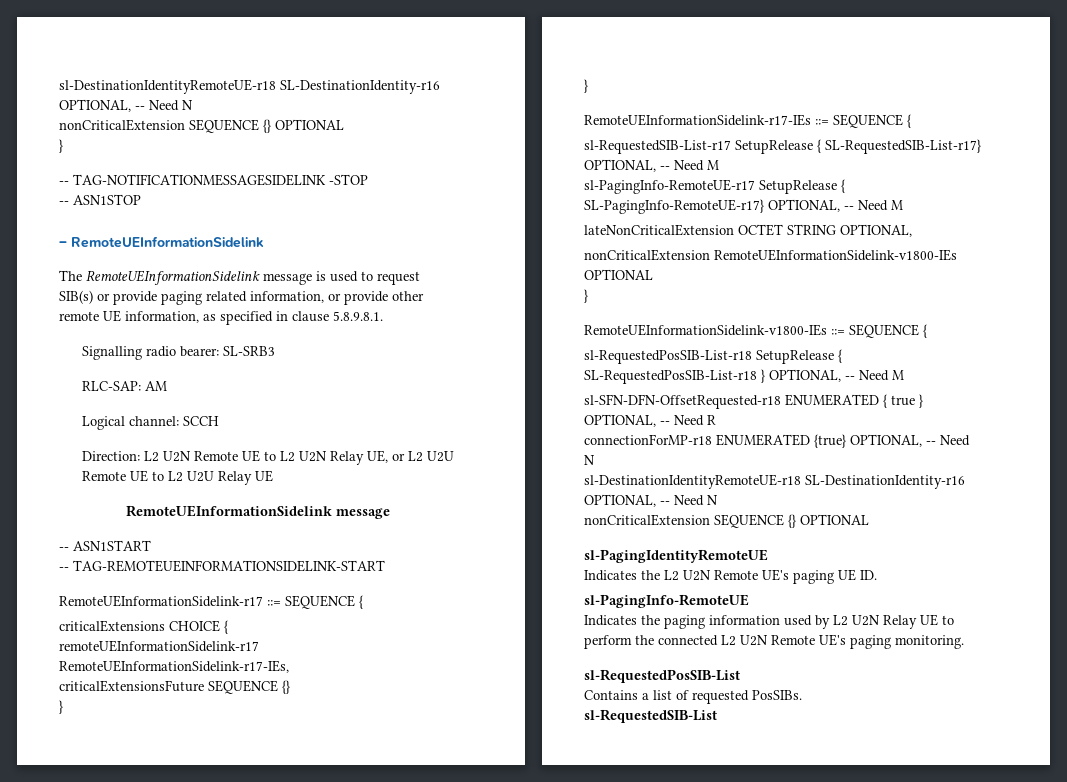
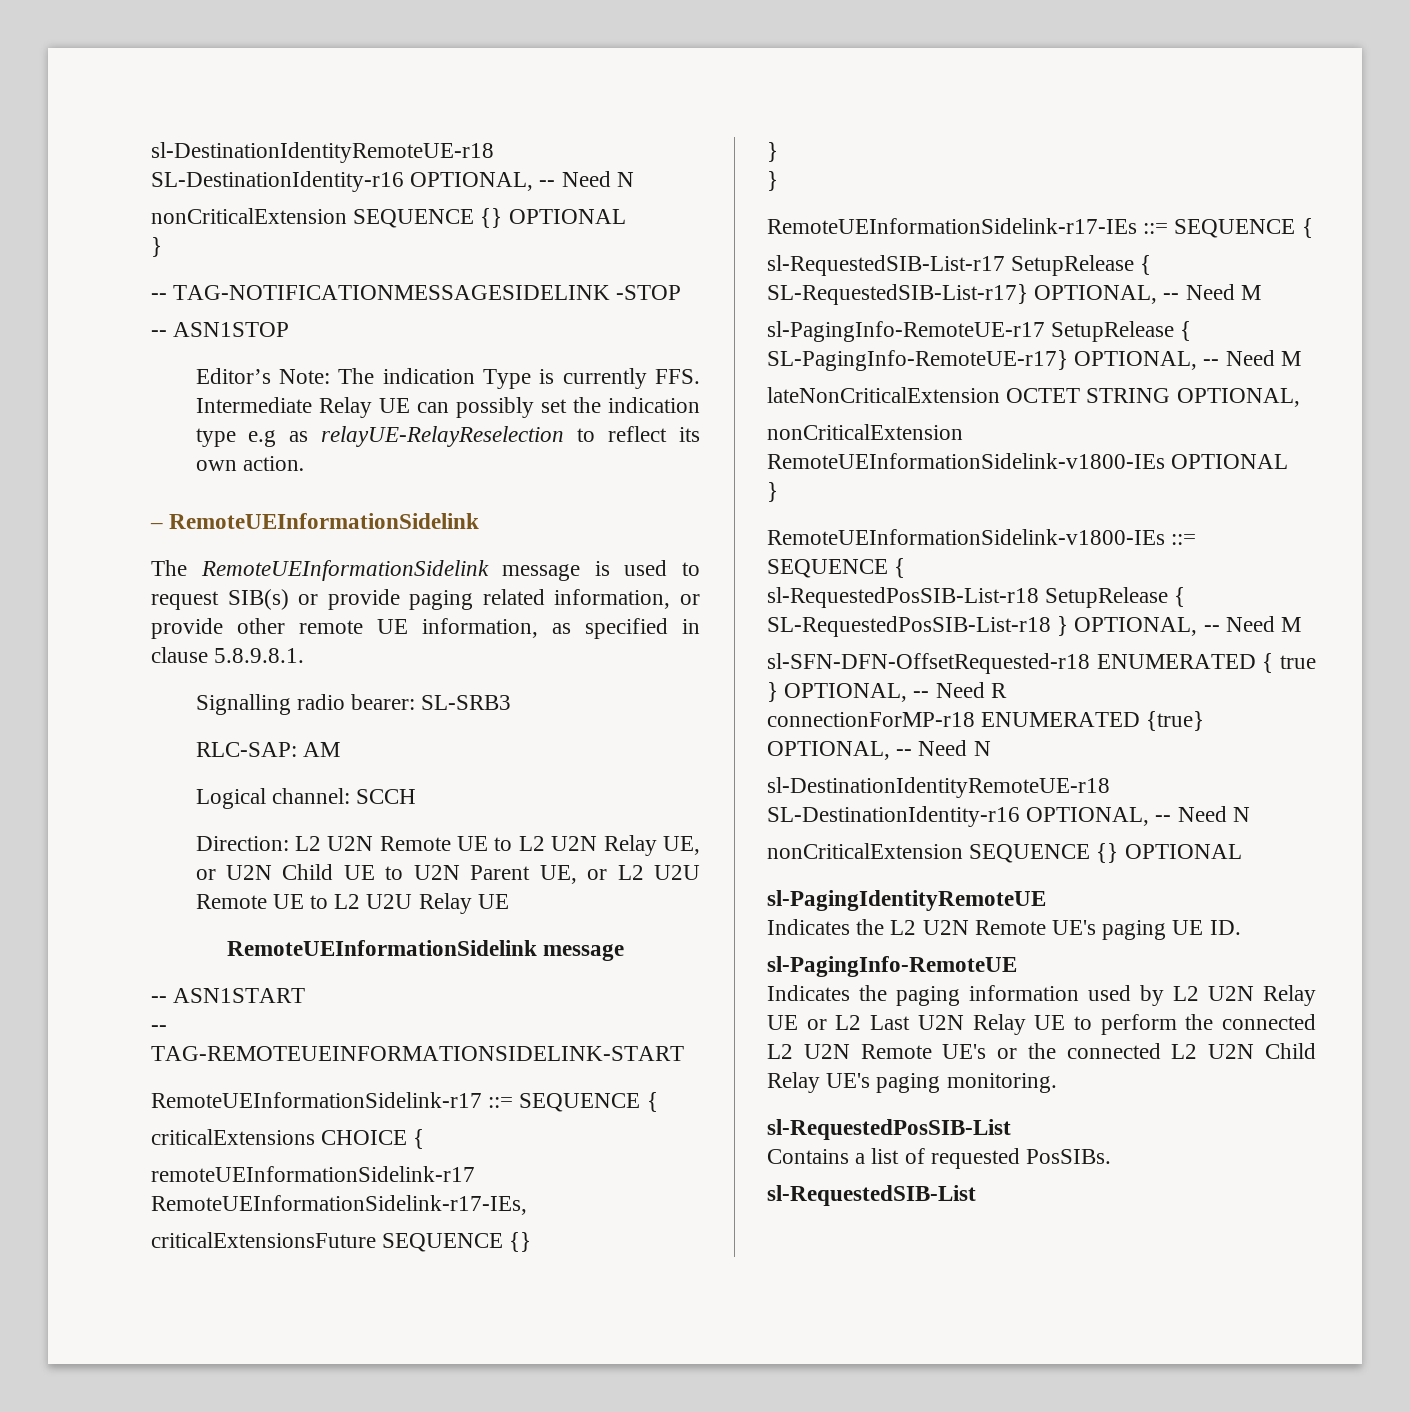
+ Editor’s Note: The indication Type is currently FFS. Intermediate Relay UE can possibly set the indication type e.g as relayUE-RelayReselection to reflect its own action.
- Direction: L2 U2N Remote UE to L2 U2N Relay UE, or L2 U2U Remote UE to L2 U2U Relay UE
+ Direction: L2 U2N Remote UE to L2 U2N Relay UE, or U2N Child UE to U2N Parent UE, or L2 U2U Remote UE to L2 U2U Relay UE
- Indicates the paging information used by L2 U2N Relay UE to perform the connected L2 U2N Remote UE's paging monitoring.
+ Indicates the paging information used by L2 U2N Relay UE or L2 Last U2N Relay UE to perform the connected L2 U2N Remote UE's or the connected L2 U2N Child Relay UE's paging monitoring.

